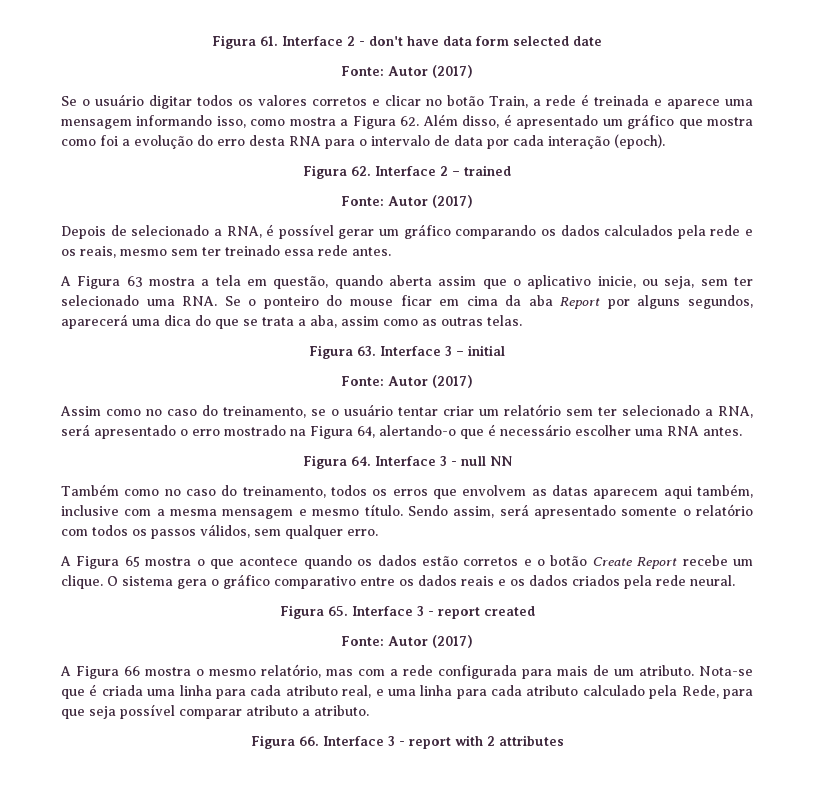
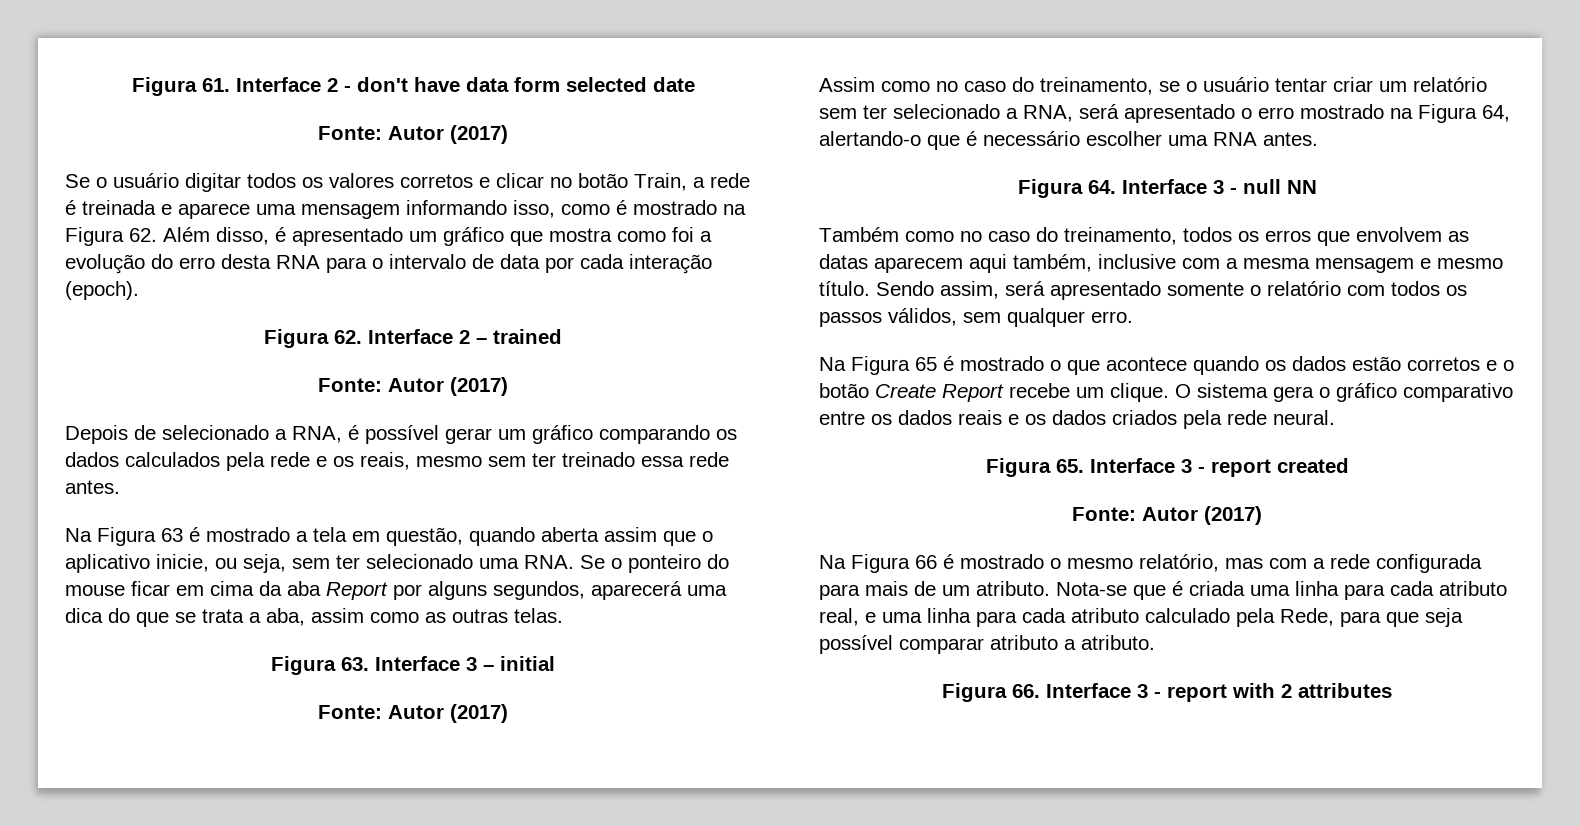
- Se o usuário digitar todos os valores corretos e clicar no botão Train, a rede é treinada e aparece uma mensagem informando isso, como mostra a Figura 62. Além disso, é apresentado um gráfico que mostra como foi a evolução do erro desta RNA para o intervalo de data por cada interação (epoch).
+ Se o usuário digitar todos os valores corretos e clicar no botão Train, a rede é treinada e aparece uma mensagem informando isso, como é mostrado na Figura 62. Além disso, é apresentado um gráfico que mostra como foi a evolução do erro desta RNA para o intervalo de data por cada interação (epoch).
- A Figura 63 mostra a tela em questão, quando aberta assim que o aplicativo inicie, ou seja, sem ter selecionado uma RNA. Se o ponteiro do mouse ficar em cima da aba Report por alguns segundos, aparecerá uma dica do que se trata a aba, assim como as outras telas.
+ Na Figura 63 é mostrado a tela em questão, quando aberta assim que o aplicativo inicie, ou seja, sem ter selecionado uma RNA. Se o ponteiro do mouse ficar em cima da aba Report por alguns segundos, aparecerá uma dica do que se trata a aba, assim como as outras telas.
- A Figura 65 mostra o que acontece quando os dados estão corretos e o botão Create Report recebe um clique.
+ Na Figura 65 é mostrado o que acontece quando os dados estão corretos e o botão Create Report recebe um clique.
- A Figura 66 mostra o mesmo relatório, mas com a rede configurada para mais de um atributo.
+ Na Figura 66 é mostrado o mesmo relatório, mas com a rede configurada para mais de um atributo.

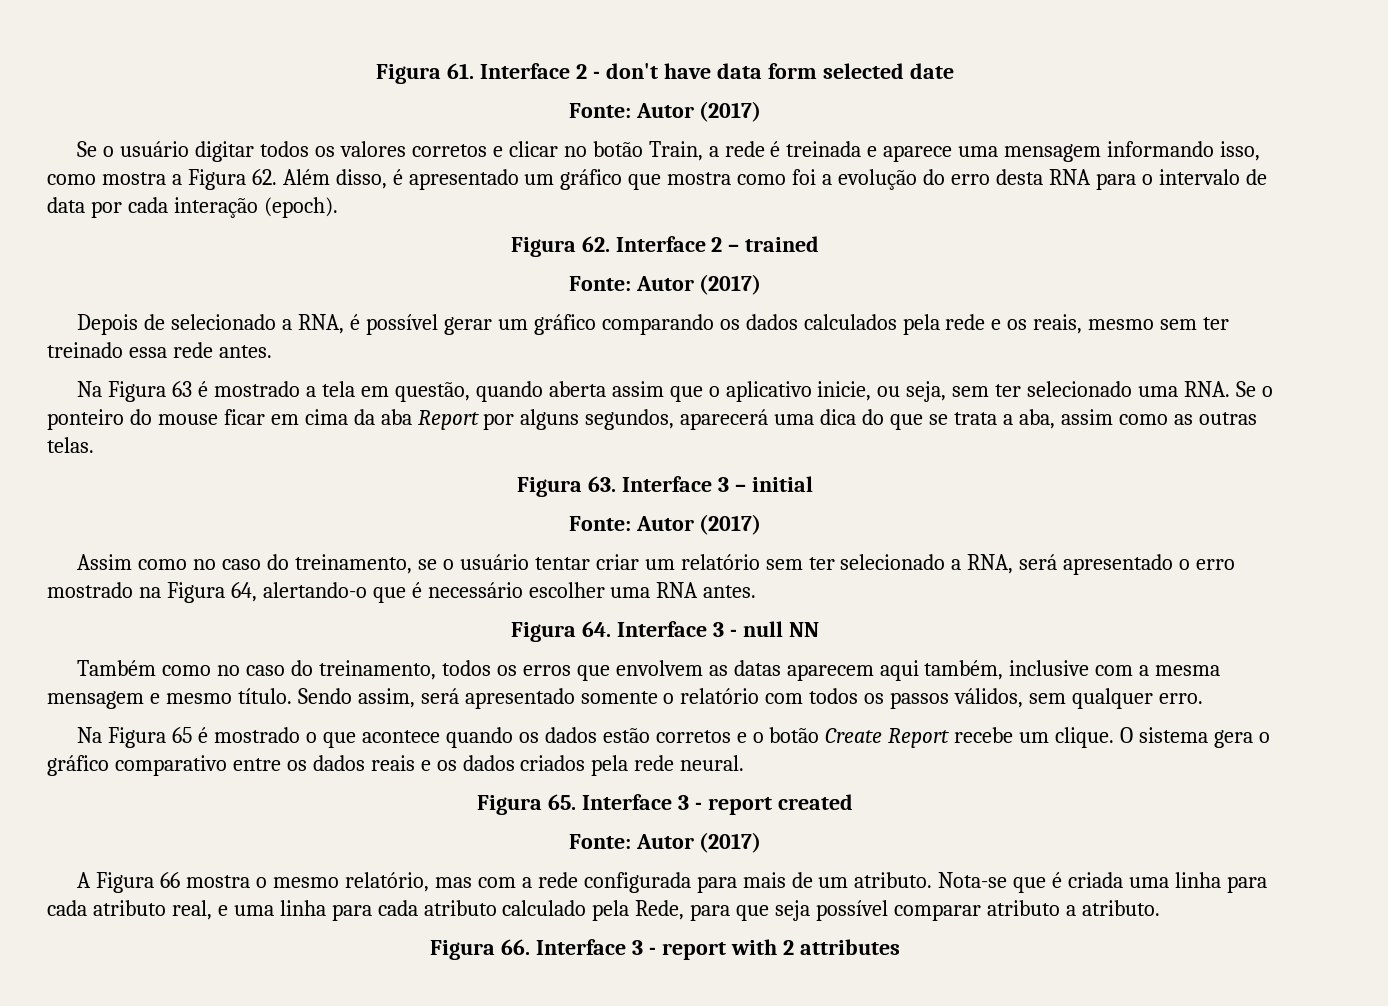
- Se o usuário digitar todos os valores corretos e clicar no botão Train, a rede é treinada e aparece uma mensagem informando isso, como é mostrado na Figura 62. Além disso, é apresentado um gráfico que mostra como foi a evolução do erro desta RNA para o intervalo de data por cada interação (epoch).
+ Se o usuário digitar todos os valores corretos e clicar no botão Train, a rede é treinada e aparece uma mensagem informando isso, como mostra a Figura 62. Além disso, é apresentado um gráfico que mostra como foi a evolução do erro desta RNA para o intervalo de data por cada interação (epoch).
- Na Figura 66 é mostrado o mesmo relatório, mas com a rede configurada para mais de um atributo.
+ A Figura 66 mostra o mesmo relatório, mas com a rede configurada para mais de um atributo.

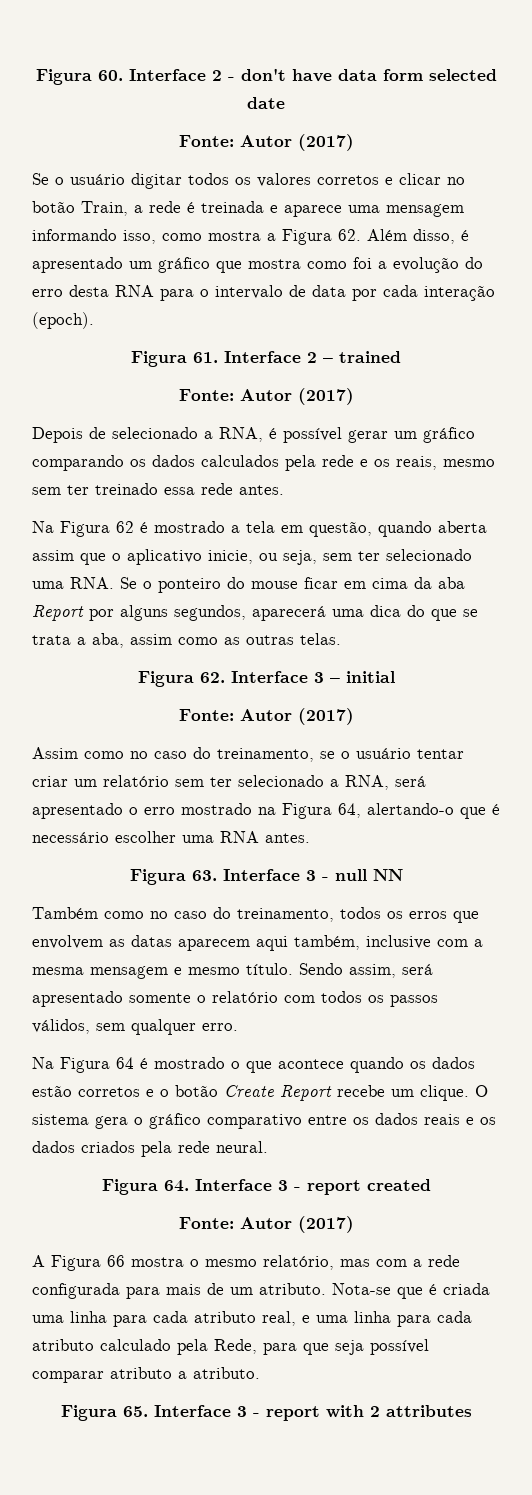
- Figura 61. Interface 2 - don't have data form selected date
+ Figura 60. Interface 2 - don't have data form selected date
- Figura 62. Interface 2 – trained
+ Figura 61. Interface 2 – trained
- Na Figura 63 é mostrado a tela em questão, quando aberta assim que o aplicativo inicie, ou seja, sem ter selecionado uma RNA. Se o ponteiro do mouse ficar em cima da aba Report por alguns segundos, aparecerá uma dica do que se trata a aba, assim como as outras telas.
+ Na Figura 62 é mostrado a tela em questão, quando aberta assim que o aplicativo inicie, ou seja, sem ter selecionado uma RNA. Se o ponteiro do mouse ficar em cima da aba Report por alguns segundos, aparecerá uma dica do que se trata a aba, assim como as outras telas.
- Figura 63. Interface 3 – initial
+ Figura 62. Interface 3 – initial
- Figura 64. Interface 3 - null NN
+ Figura 63. Interface 3 - null NN
- Na Figura 65 é mostrado o que acontece quando os dados estão corretos e o botão Create Report recebe um clique.
+ Na Figura 64 é mostrado o que acontece quando os dados estão corretos e o botão Create Report recebe um clique.
- Figura 65. Interface 3 - report created
+ Figura 64. Interface 3 - report created
- Figura 66. Interface 3 - report with 2 attributes
+ Figura 65. Interface 3 - report with 2 attributes

